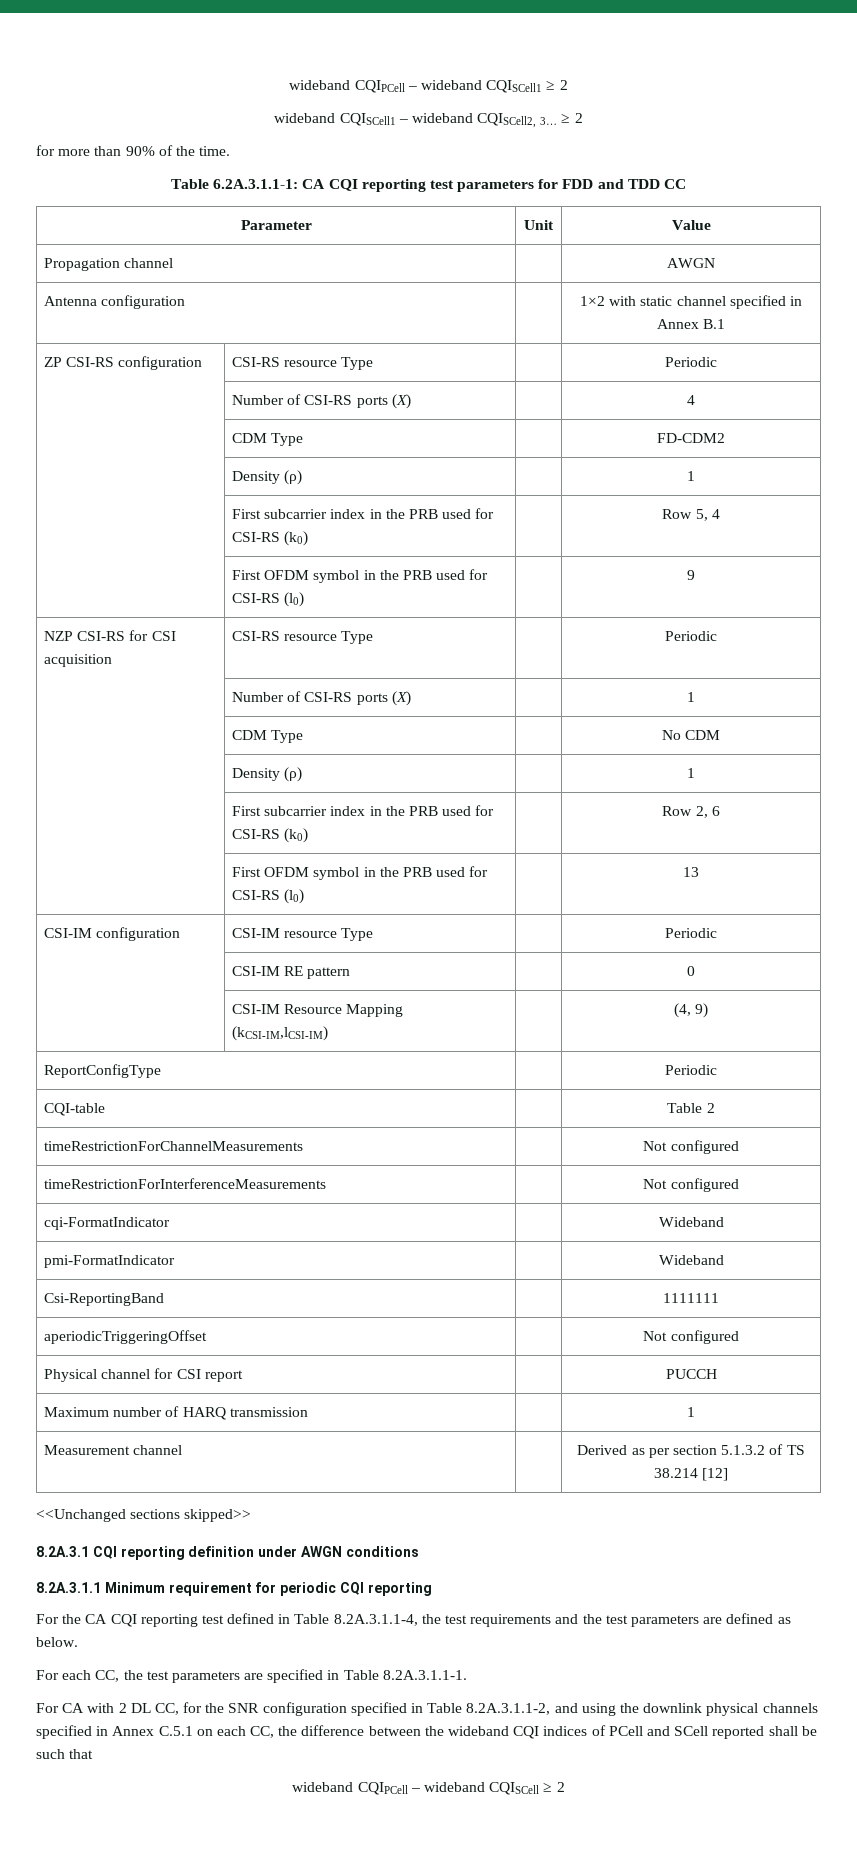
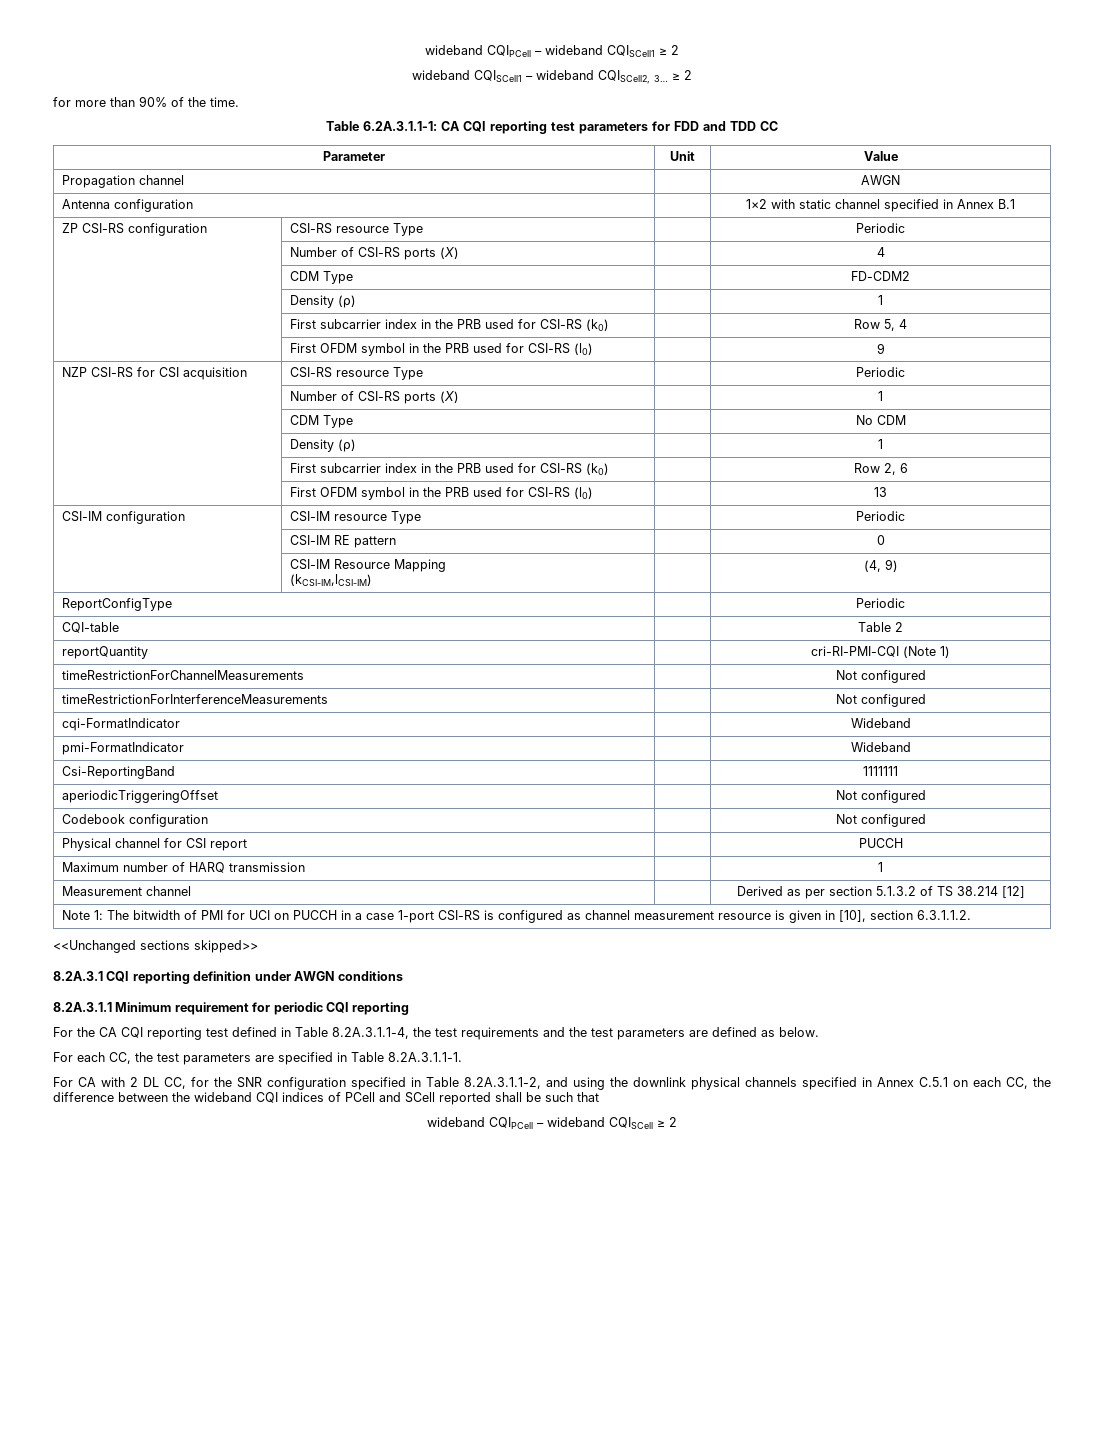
+ reportQuantity | | cri-RI-PMI-CQI (Note 1)
+ Codebook configuration | | Not configured
+ Note 1: The bitwidth of PMI for UCI on PUCCH in a case 1-port CSI-RS is configured as channel measurement resource is given in [10], section 6.3.1.1.2.

